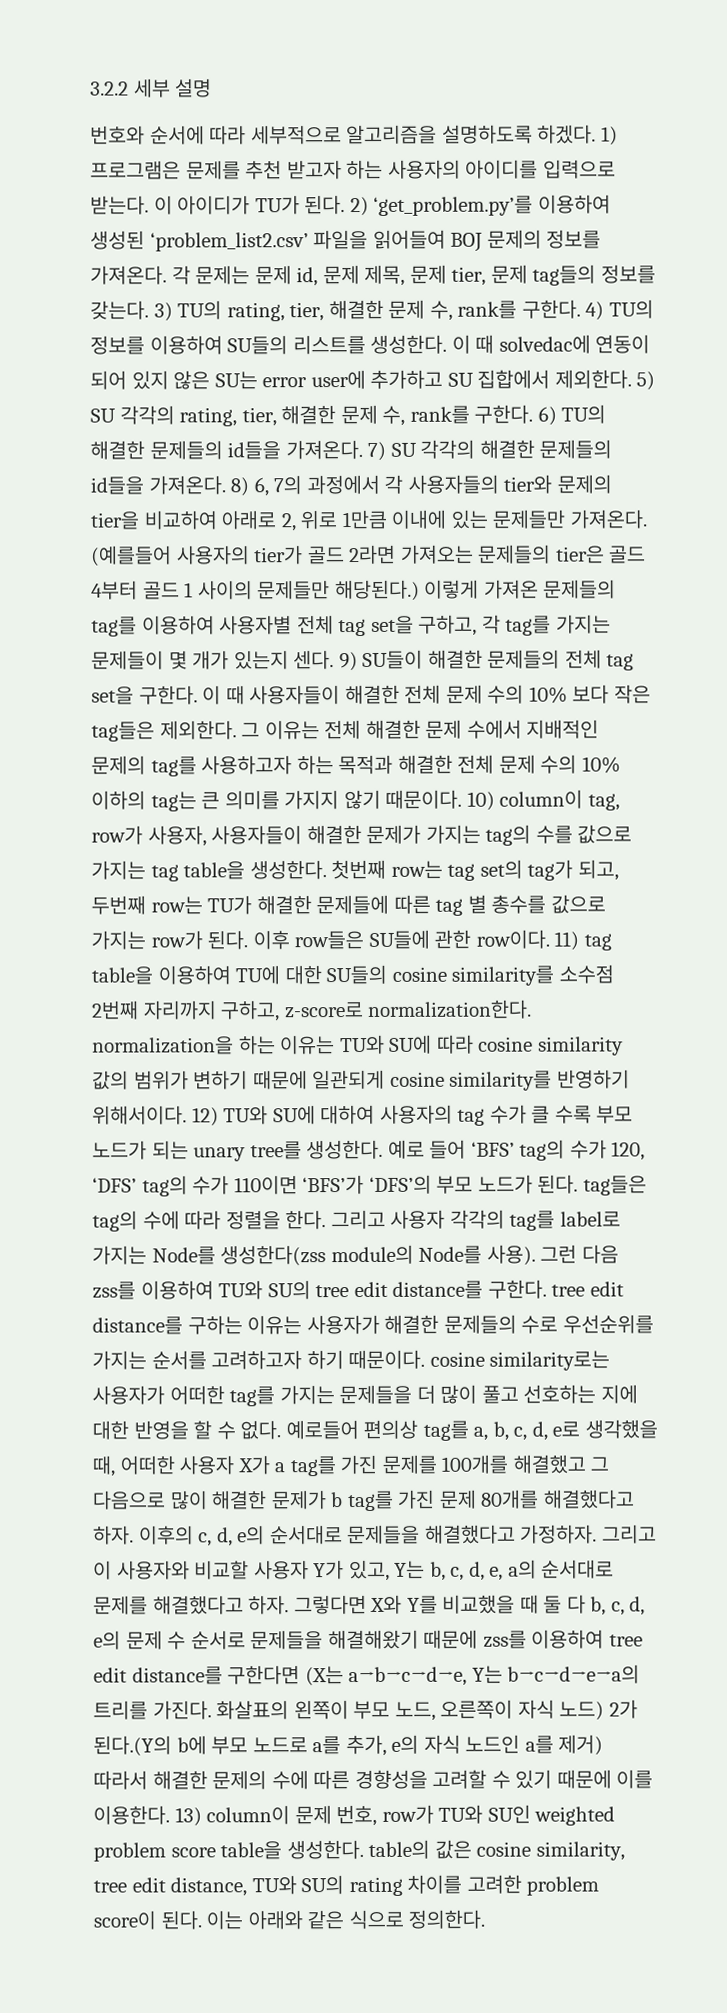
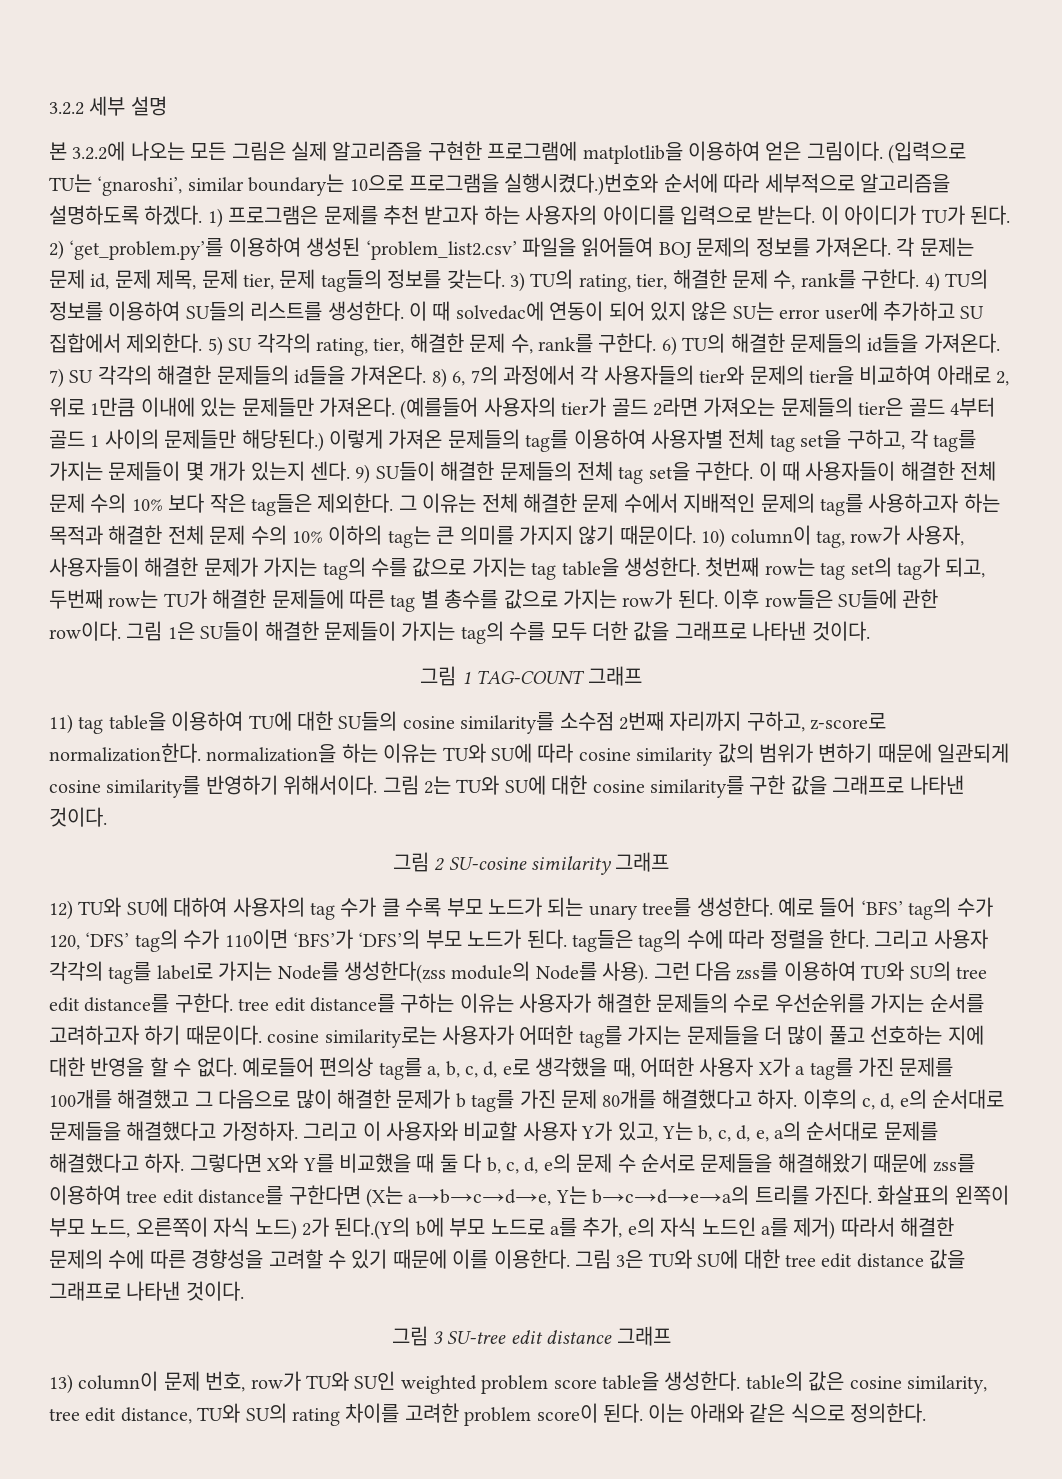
- 번호와 순서에 따라 세부적으로 알고리즘을 설명하도록 하겠다.
+ 본 3.2.2에 나오는 모든 그림은 실제 알고리즘을 구현한 프로그램에 matplotlib을 이용하여 얻은 그림이다. (입력으로 TU는 ‘gnaroshi’, similar boundary는 10으로 프로그램을 실행시켰다.)번호와 순서에 따라 세부적으로 알고리즘을 설명하도록 하겠다.
- 이후 row들은 SU들에 관한 row이다. 11) tag table을 이용하여 TU에 대한 SU들의 cosine similarity를 소수점 2번째 자리까지 구하고, z-score로 normalization한다. normalization을 하는 이유는 TU와 SU에 따라 cosine similarity 값의 범위가 변하기 때문에 일관되게 cosine similarity를 반영하기 위해서이다. 12) TU와 SU에 대하여 사용자의 tag 수가 클 수록 부모 노드가 되는 unary tree를 생성한다.
+ 이후 row들은 SU들에 관한 row이다. 그림 1은 SU들이 해결한 문제들이 가지는 tag의 수를 모두 더한 값을 그래프로 나타낸 것이다.
+ 그림 1 TAG-COUNT 그래프
+ 11) tag table을 이용하여 TU에 대한 SU들의 cosine similarity를 소수점 2번째 자리까지 구하고, z-score로 normalization한다. normalization을 하는 이유는 TU와 SU에 따라 cosine similarity 값의 범위가 변하기 때문에 일관되게 cosine similarity를 반영하기 위해서이다. 그림 2는 TU와 SU에 대한 cosine similarity를 구한 값을 그래프로 나타낸 것이다.
+ 그림 2 SU-cosine similarity 그래프
+ 12) TU와 SU에 대하여 사용자의 tag 수가 클 수록 부모 노드가 되는 unary tree를 생성한다.
- 화살표의 왼쪽이 부모 노드, 오른쪽이 자식 노드) 2가 된다.(Y의 b에 부모 노드로 a를 추가, e의 자식 노드인 a를 제거) 따라서 해결한 문제의 수에 따른 경향성을 고려할 수 있기 때문에 이를 이용한다. 13) column이 문제 번호, row가 TU와 SU인 weighted problem score table을 생성한다. table의 값은 cosine similarity, tree edit distance, TU와 SU의 rating 차이를 고려한 problem score이 된다.
+ 화살표의 왼쪽이 부모 노드, 오른쪽이 자식 노드) 2가 된다.(Y의 b에 부모 노드로 a를 추가, e의 자식 노드인 a를 제거) 따라서 해결한 문제의 수에 따른 경향성을 고려할 수 있기 때문에 이를 이용한다. 그림 3은 TU와 SU에 대한 tree edit distance 값을 그래프로 나타낸 것이다.
+ 그림 3 SU-tree edit distance 그래프
+ 13) column이 문제 번호, row가 TU와 SU인 weighted problem score table을 생성한다. table의 값은 cosine similarity, tree edit distance, TU와 SU의 rating 차이를 고려한 problem score이 된다.

